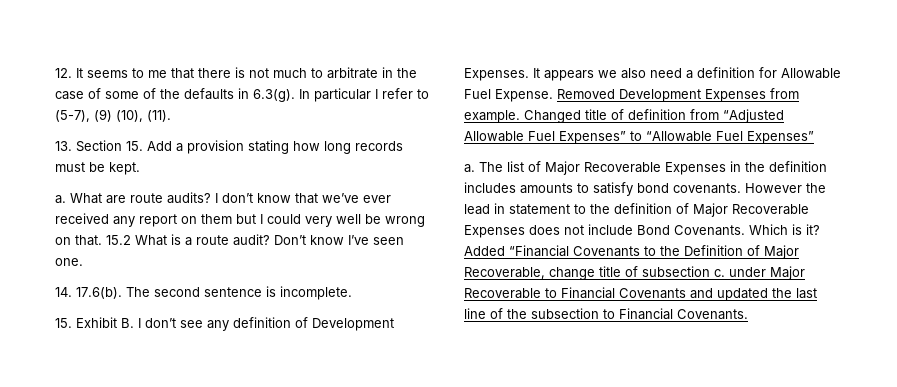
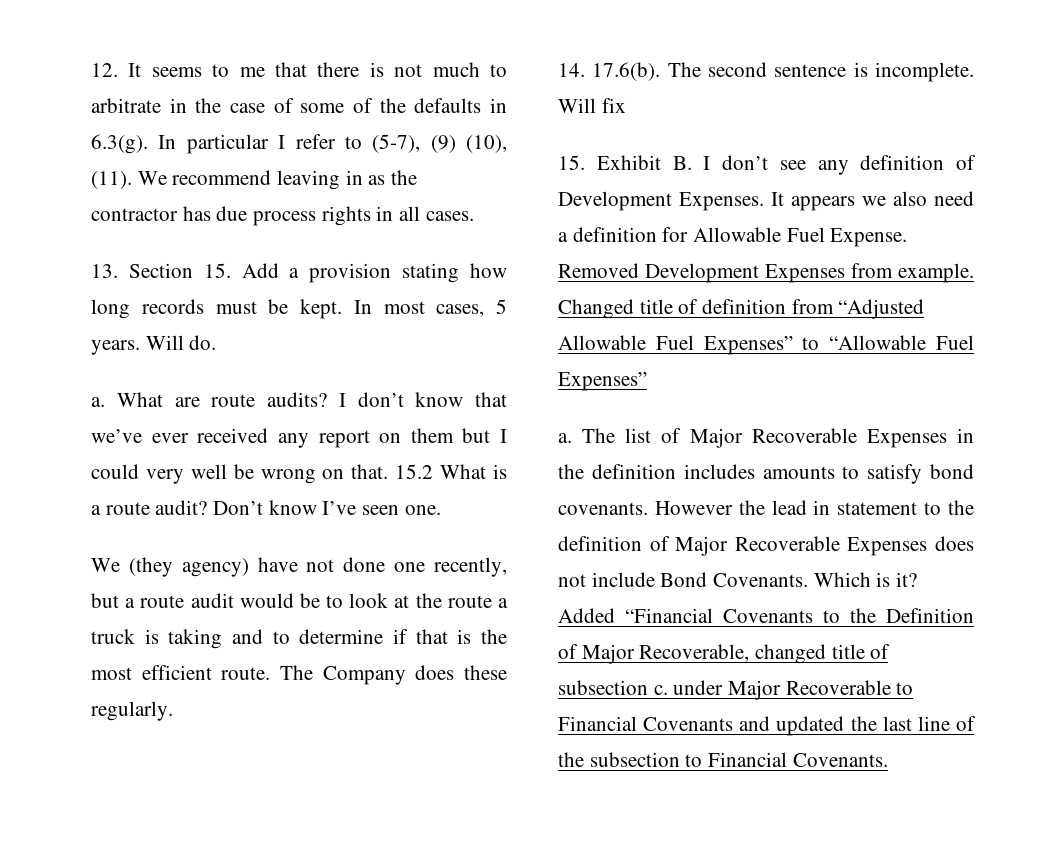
+ We recommend leaving in as the contractor has due process rights in all cases.
+ In most cases, 5 years. Will do.
+ We (they agency) have not done one recently, but a route audit would be to look at the route a truck is taking and to determine if that is the most efficient route. The Company does these regularly.
+ Will fix
- Added “Financial Covenants to the Definition of Major Recoverable, change title of subsection c. under Major Recoverable to Financial Covenants and updated the last line of the subsection to Financial Covenants.
+ Added “Financial Covenants to the Definition of Major Recoverable, changed title of subsection c. under Major Recoverable to Financial Covenants and updated the last line of the subsection to Financial Covenants.

